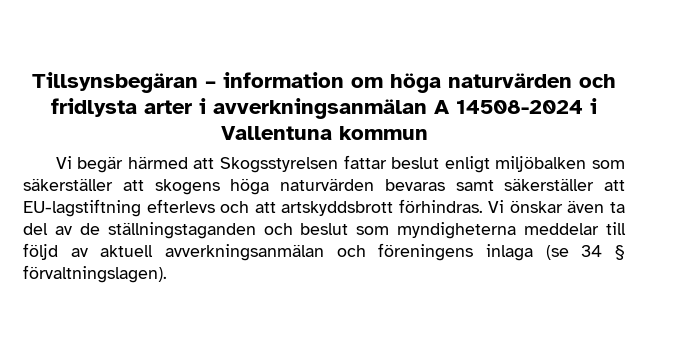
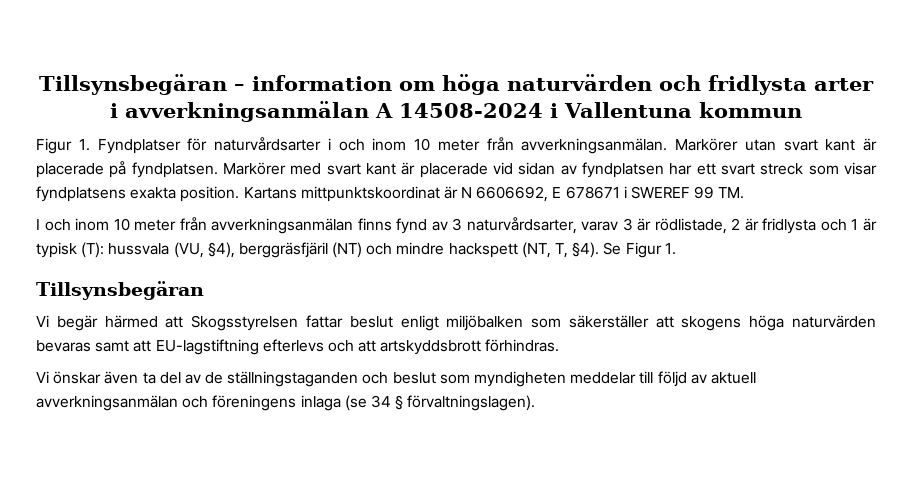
+ Figur 1. Fyndplatser för naturvårdsarter i och inom 10 meter från avverkningsanmälan. Markörer utan svart kant är placerade på fyndplatsen. Markörer med svart kant är placerade vid sidan av fyndplatsen har ett svart streck som visar fyndplatsens exakta position. Kartans mittpunktskoordinat är N 6606692, E 678671 i SWEREF 99 TM.
+ I och inom 10 meter från avverkningsanmälan finns fynd av 3 naturvårdsarter, varav 3 är rödlistade, 2 är fridlysta och 1 är typisk (T): hussvala (VU, §4), berggräsfjäril (NT) och mindre hackspett (NT, T, §4). Se Figur 1.
+ Tillsynsbegäran
- Vi begär härmed att Skogsstyrelsen fattar beslut enligt miljöbalken som säkerställer att skogens höga naturvärden bevaras samt säkerställer att EU-lagstiftning efterlevs och att artskyddsbrott förhindras. Vi önskar även ta del av de ställningstaganden och beslut som myndigheterna meddelar till följd av aktuell avverkningsanmälan och föreningens inlaga (se 34 § förvaltningslagen).
+ Vi begär härmed att Skogsstyrelsen fattar beslut enligt miljöbalken som säkerställer att skogens höga naturvärden bevaras samt att EU-lagstiftning efterlevs och att artskyddsbrott förhindras.
+ Vi önskar även ta del av de ställningstaganden och beslut som myndigheten meddelar till följd av aktuell avverkningsanmälan och föreningens inlaga (se 34 § förvaltningslagen).

